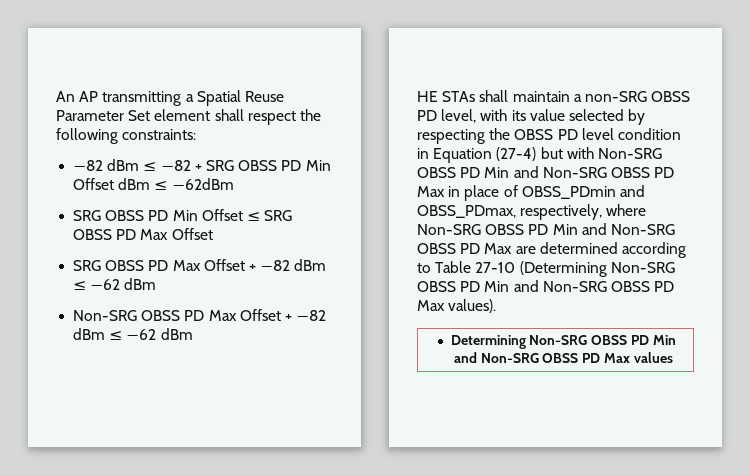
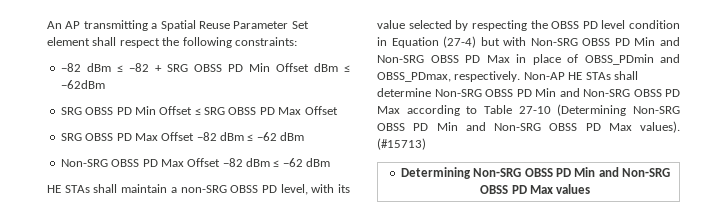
- SRG OBSS PD Max Offset + −82 dBm ≤ −62 dBm
+ SRG OBSS PD Max Offset −82 dBm ≤ −62 dBm
- Non-SRG OBSS PD Max Offset + −82 dBm ≤ −62 dBm
+ Non-SRG OBSS PD Max Offset −82 dBm ≤ −62 dBm
- HE STAs shall maintain a non-SRG OBSS PD level, with its value selected by respecting the OBSS PD level condition in Equation (27-4) but with Non-SRG OBSS PD Min and Non-SRG OBSS PD Max in place of OBSS_PDmin and OBSS_PDmax, respectively, where Non-SRG OBSS PD Min and Non-SRG OBSS PD Max are determined according to Table 27-10 (Determining Non-SRG OBSS PD Min and Non-SRG OBSS PD Max values).
+ HE STAs shall maintain a non-SRG OBSS PD level, with its value selected by respecting the OBSS PD level condition in Equation (27-4) but with Non-SRG OBSS PD Min and Non-SRG OBSS PD Max in place of OBSS_PDmin and OBSS_PDmax, respectively. Non-AP HE STAs shall determine Non-SRG OBSS PD Min and Non-SRG OBSS PD Max according to Table 27-10 (Determining Non-SRG OBSS PD Min and Non-SRG OBSS PD Max values). (#15713)

